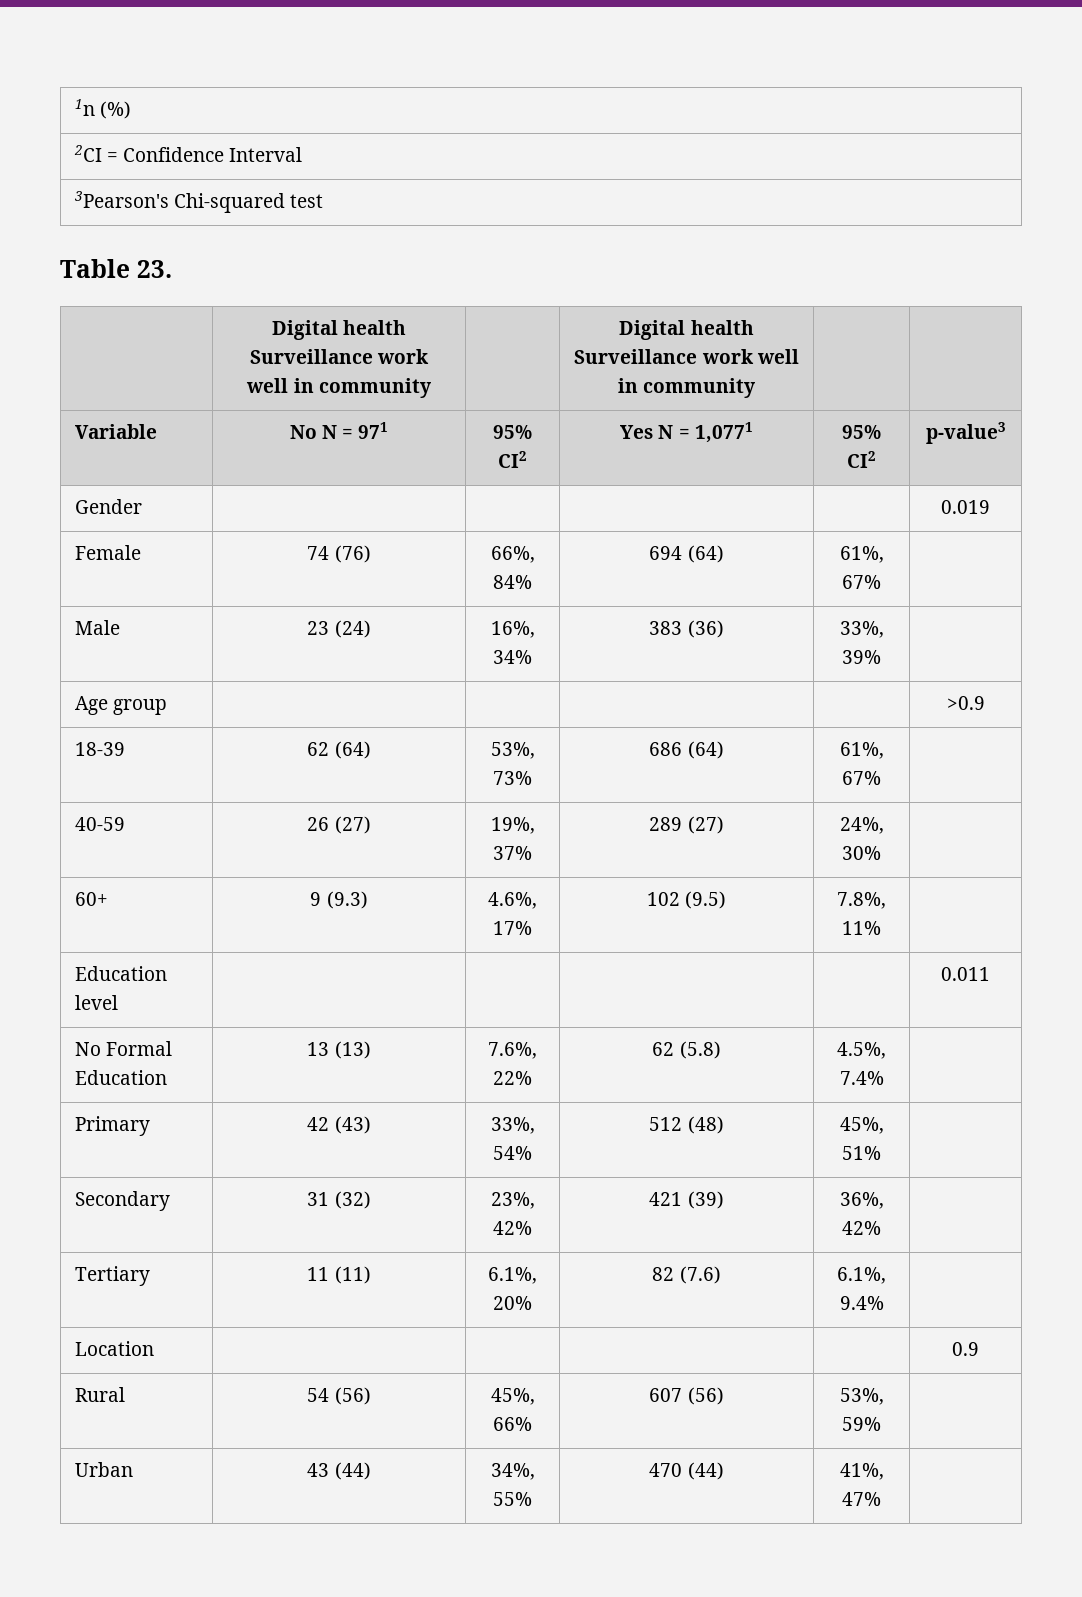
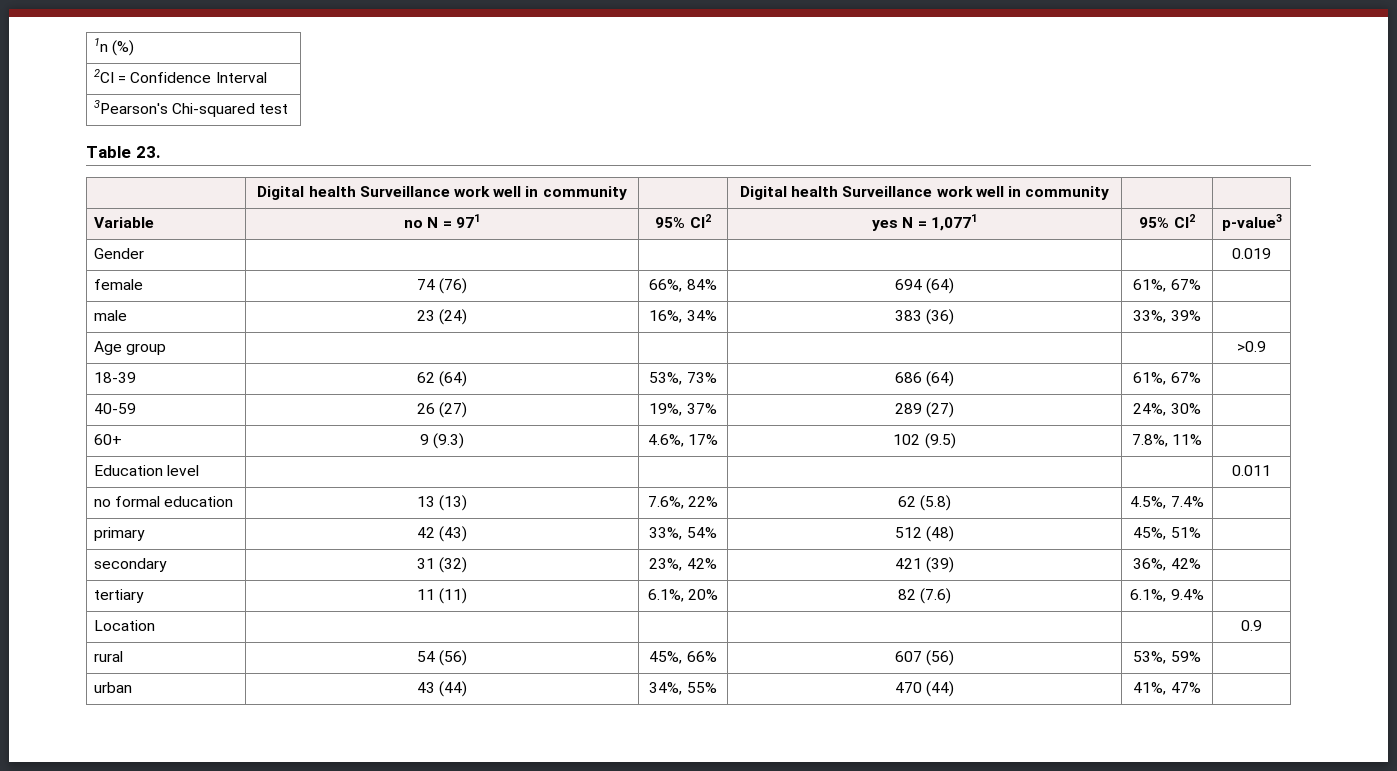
- Variable | No N = 971 | 95% CI2 | Yes N = 1,0771 | 95% CI2 | p-value3
+ Variable | no N = 971 | 95% CI2 | yes N = 1,0771 | 95% CI2 | p-value3
- Female | 74 (76) | 66%, 84% | 694 (64) | 61%, 67% |
+ female | 74 (76) | 66%, 84% | 694 (64) | 61%, 67% |
- Male | 23 (24) | 16%, 34% | 383 (36) | 33%, 39% |
+ male | 23 (24) | 16%, 34% | 383 (36) | 33%, 39% |
- No Formal Education | 13 (13) | 7.6%, 22% | 62 (5.8) | 4.5%, 7.4% |
+ no formal education | 13 (13) | 7.6%, 22% | 62 (5.8) | 4.5%, 7.4% |
- Primary | 42 (43) | 33%, 54% | 512 (48) | 45%, 51% |
+ primary | 42 (43) | 33%, 54% | 512 (48) | 45%, 51% |
- Secondary | 31 (32) | 23%, 42% | 421 (39) | 36%, 42% |
+ secondary | 31 (32) | 23%, 42% | 421 (39) | 36%, 42% |
- Tertiary | 11 (11) | 6.1%, 20% | 82 (7.6) | 6.1%, 9.4% |
+ tertiary | 11 (11) | 6.1%, 20% | 82 (7.6) | 6.1%, 9.4% |
- Rural | 54 (56) | 45%, 66% | 607 (56) | 53%, 59% |
+ rural | 54 (56) | 45%, 66% | 607 (56) | 53%, 59% |
- Urban | 43 (44) | 34%, 55% | 470 (44) | 41%, 47% |
+ urban | 43 (44) | 34%, 55% | 470 (44) | 41%, 47% |

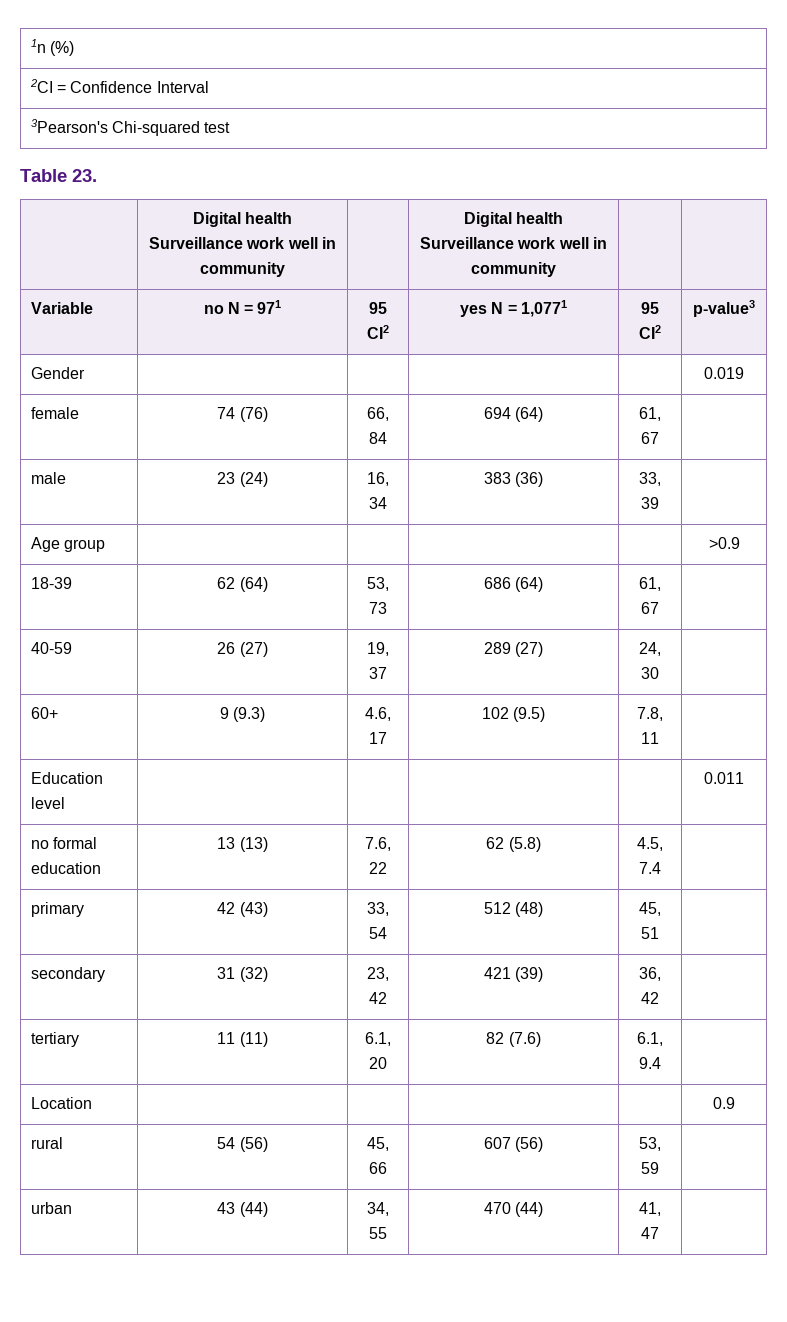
- Variable | no N = 971 | 95% CI2 | yes N = 1,0771 | 95% CI2 | p-value3
+ Variable | no N = 971 | 95 CI2 | yes N = 1,0771 | 95 CI2 | p-value3
- female | 74 (76) | 66%, 84% | 694 (64) | 61%, 67% |
+ female | 74 (76) | 66, 84 | 694 (64) | 61, 67 |
- male | 23 (24) | 16%, 34% | 383 (36) | 33%, 39% |
+ male | 23 (24) | 16, 34 | 383 (36) | 33, 39 |
- 18-39 | 62 (64) | 53%, 73% | 686 (64) | 61%, 67% |
+ 18-39 | 62 (64) | 53, 73 | 686 (64) | 61, 67 |
- 40-59 | 26 (27) | 19%, 37% | 289 (27) | 24%, 30% |
+ 40-59 | 26 (27) | 19, 37 | 289 (27) | 24, 30 |
- 60+ | 9 (9.3) | 4.6%, 17% | 102 (9.5) | 7.8%, 11% |
+ 60+ | 9 (9.3) | 4.6, 17 | 102 (9.5) | 7.8, 11 |
- no formal education | 13 (13) | 7.6%, 22% | 62 (5.8) | 4.5%, 7.4% |
+ no formal education | 13 (13) | 7.6, 22 | 62 (5.8) | 4.5, 7.4 |
- primary | 42 (43) | 33%, 54% | 512 (48) | 45%, 51% |
+ primary | 42 (43) | 33, 54 | 512 (48) | 45, 51 |
- secondary | 31 (32) | 23%, 42% | 421 (39) | 36%, 42% |
+ secondary | 31 (32) | 23, 42 | 421 (39) | 36, 42 |
- tertiary | 11 (11) | 6.1%, 20% | 82 (7.6) | 6.1%, 9.4% |
+ tertiary | 11 (11) | 6.1, 20 | 82 (7.6) | 6.1, 9.4 |
- rural | 54 (56) | 45%, 66% | 607 (56) | 53%, 59% |
+ rural | 54 (56) | 45, 66 | 607 (56) | 53, 59 |
- urban | 43 (44) | 34%, 55% | 470 (44) | 41%, 47% |
+ urban | 43 (44) | 34, 55 | 470 (44) | 41, 47 |

